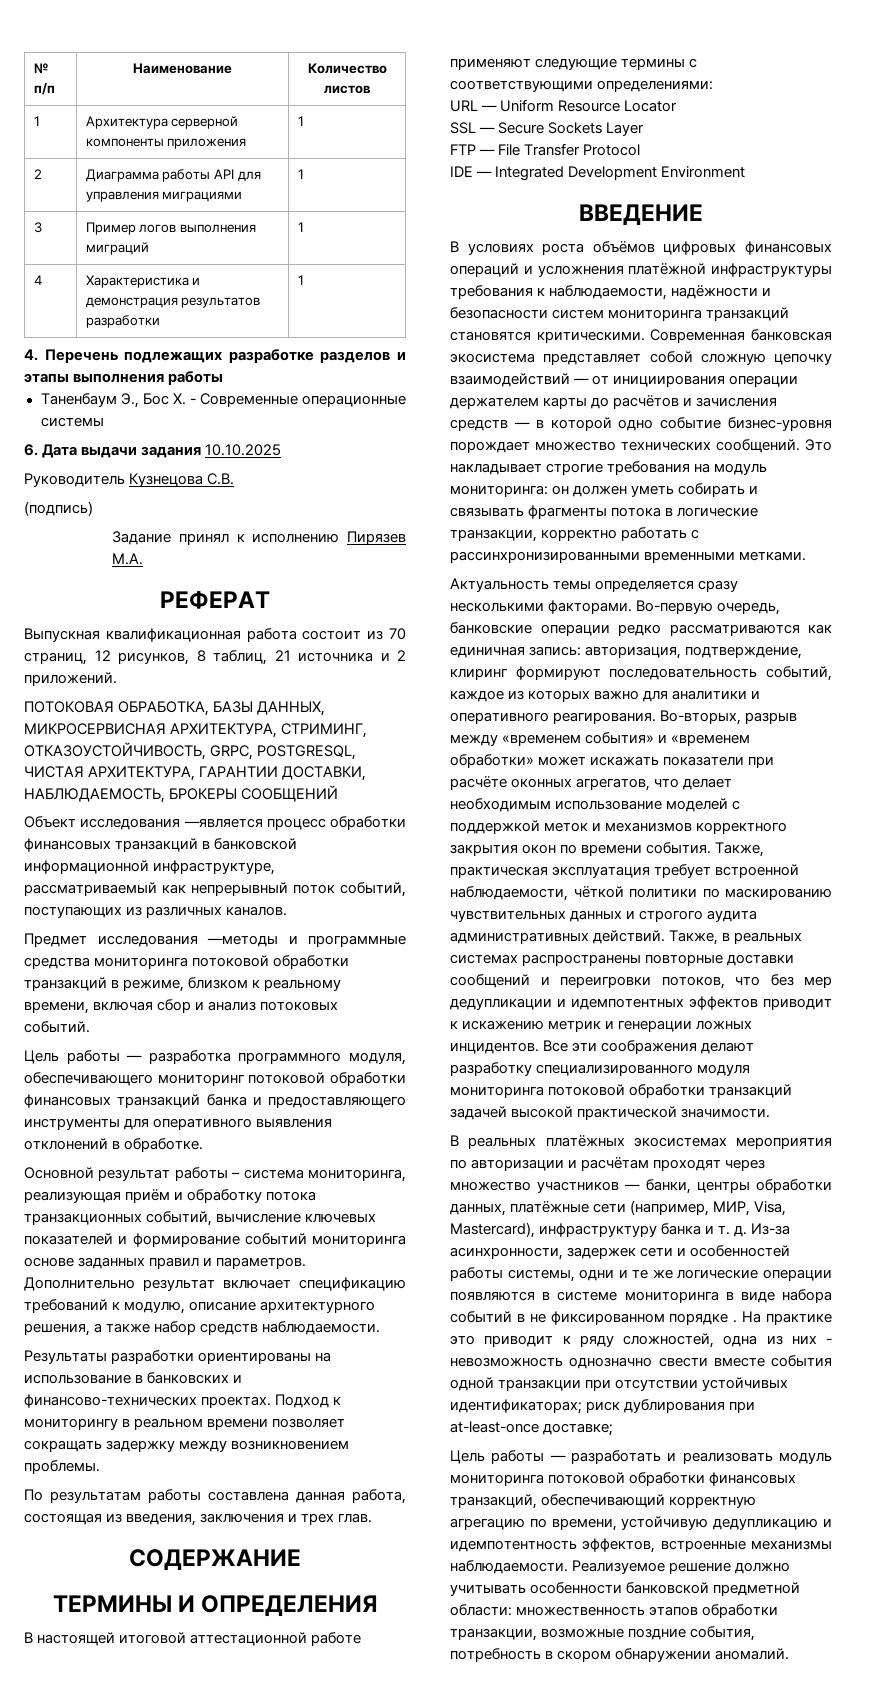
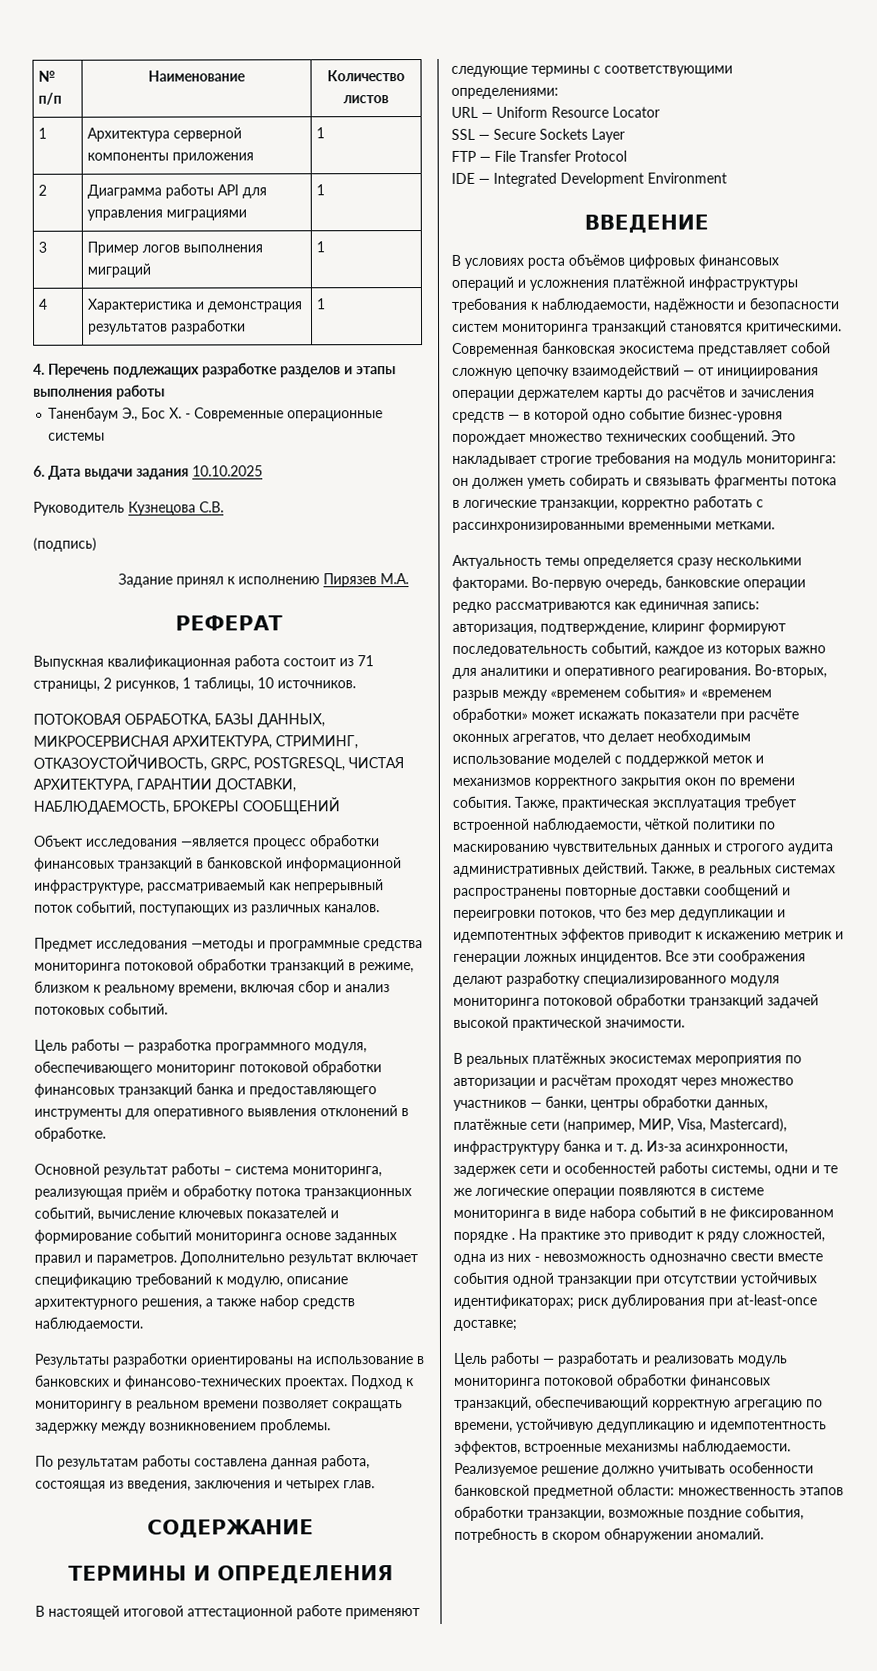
- Выпускная квалификационная работа состоит из 70 страниц, 12 рисунков, 8 таблиц, 21 источника и 2 приложений.
+ Выпускная квалификационная работа состоит из 71 страницы, 2 рисунков, 1 таблицы, 10 источников.
- По результатам работы составлена данная работа, состоящая из введения, заключения и трех глав.
+ По результатам работы составлена данная работа, состоящая из введения, заключения и четырех глав.

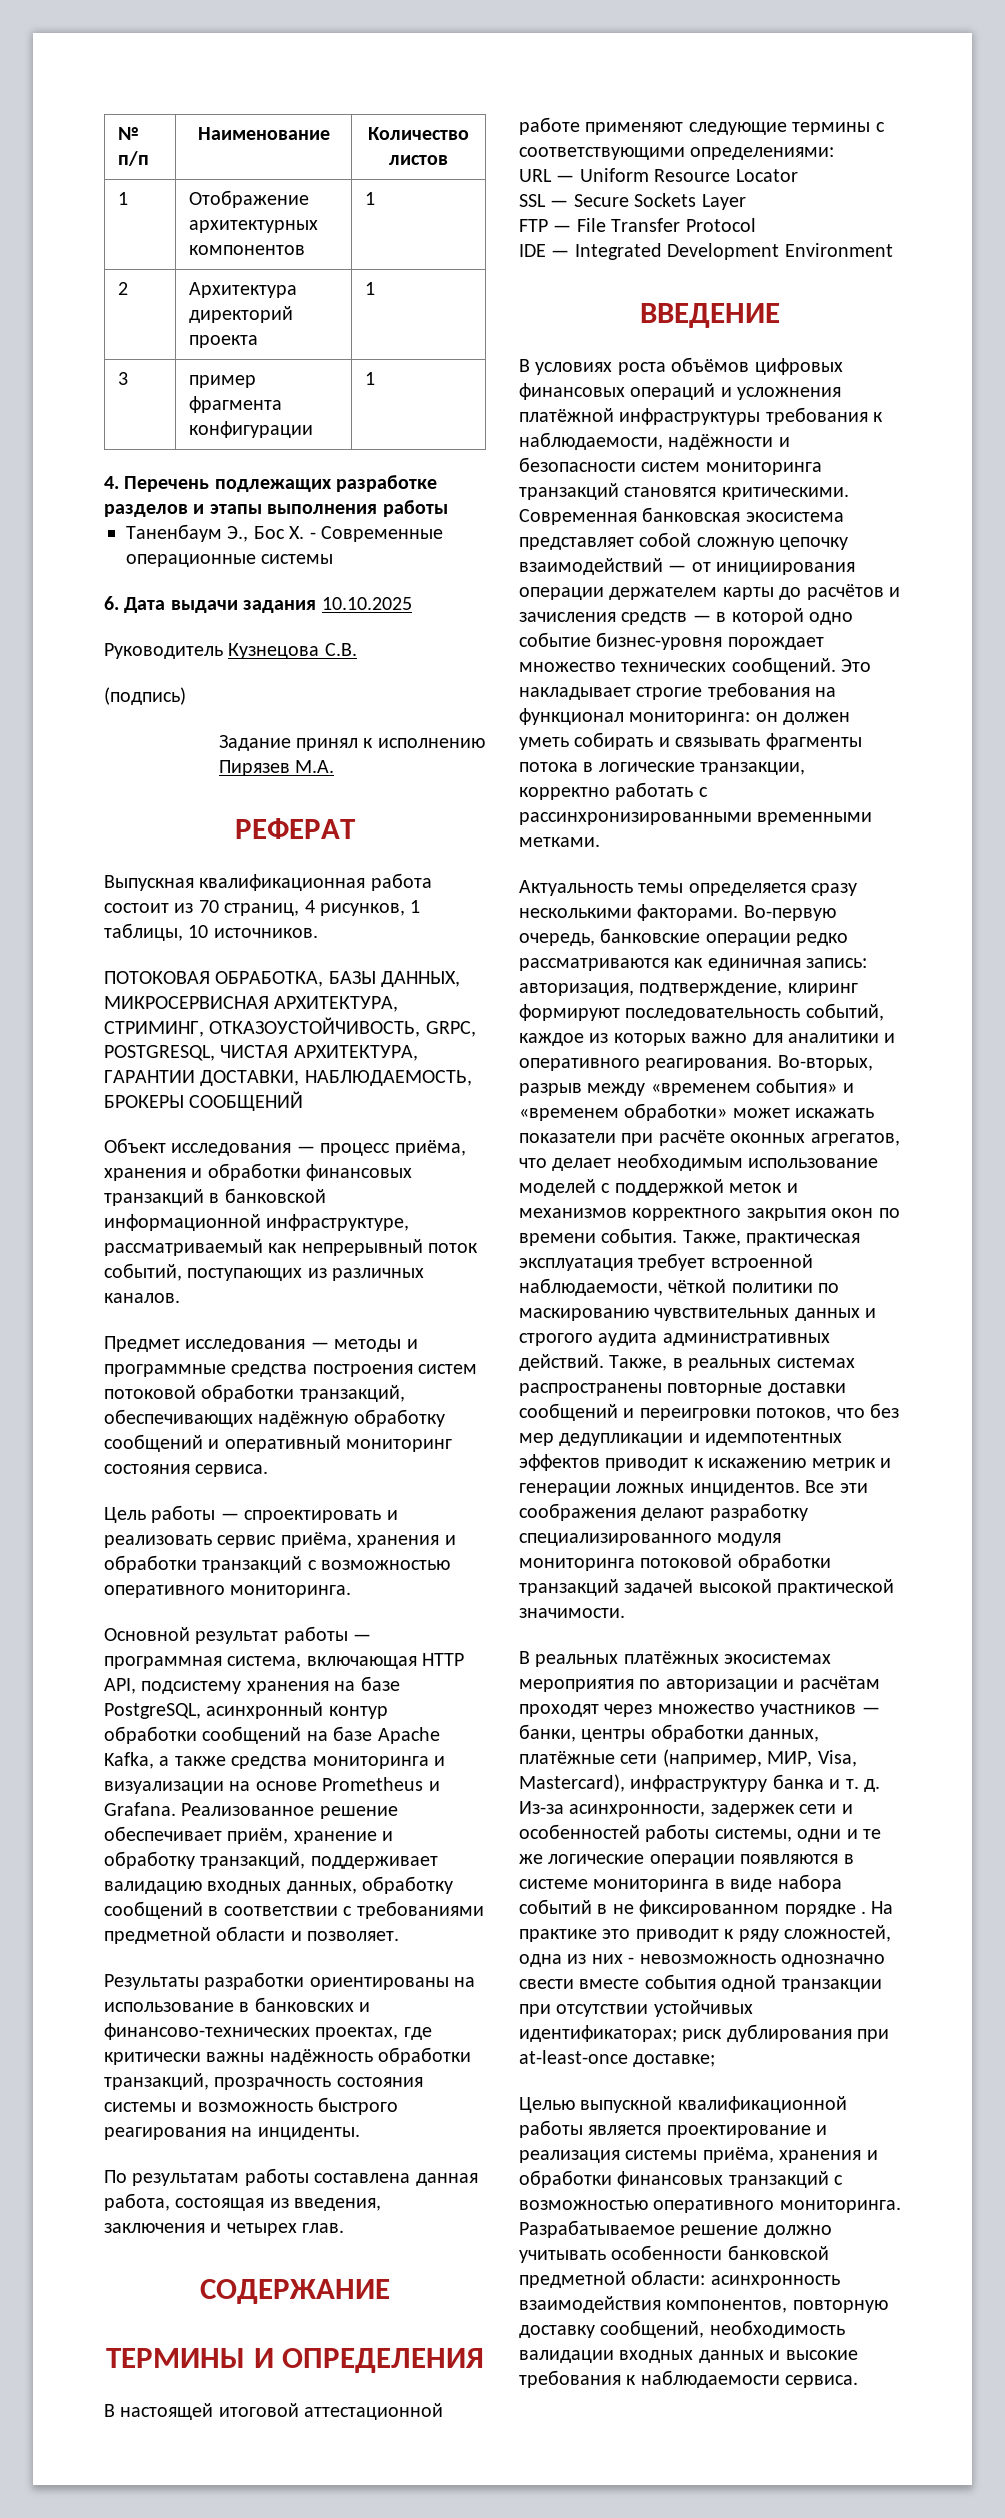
- 1 | Архитектура серверной компоненты приложения | 1
- 2 | Диаграмма работы API для управления миграциями | 1
- 3 | Пример логов выполнения миграций | 1
- 4 | Характеристика и демонстрация результатов разработки | 1
+ 1 | Отображение архитектурных компонентов | 1
+ 2 | Архитектура директорий проекта | 1
+ 3 | пример фрагмента конфигурации | 1
- Выпускная квалификационная работа состоит из 71 страницы, 2 рисунков, 1 таблицы, 10 источников.
+ Выпускная квалификационная работа состоит из 70 страниц, 4 рисунков, 1 таблицы, 10 источников.
- Объект исследования —является процесс обработки финансовых транзакций в банковской информационной инфраструктуре, рассматриваемый как непрерывный поток событий, поступающих из различных каналов.
+ Объект исследования — процесс приёма, хранения и обработки финансовых транзакций в банковской информационной инфраструктуре, рассматриваемый как непрерывный поток событий, поступающих из различных каналов.
- Предмет исследования —методы и программные средства мониторинга потоковой обработки транзакций в режиме, близком к реальному времени, включая сбор и анализ потоковых событий.
- Цель работы — разработка программного модуля, обеспечивающего мониторинг потоковой обработки финансовых транзакций банка и предоставляющего инструменты для оперативного выявления отклонений в обработке.
- Основной результат работы – система мониторинга, реализующая приём и обработку потока транзакционных событий, вычисление ключевых показателей и формирование событий мониторинга основе заданных правил и параметров. Дополнительно результат включает спецификацию требований к модулю, описание архитектурного решения, а также набор средств наблюдаемости.
+ Предмет исследования — методы и программные средства построения систем потоковой обработки транзакций, обеспечивающих надёжную обработку сообщений и оперативный мониторинг состояния сервиса.
+ Цель работы — спроектировать и реализовать сервис приёма, хранения и обработки транзакций с возможностью оперативного мониторинга.
+ Основной результат работы — программная система, включающая HTTP API, подсистему хранения на базе PostgreSQL, асинхронный контур обработки сообщений на базе Apache Kafka, а также средства мониторинга и визуализации на основе Prometheus и Grafana. Реализованное решение обеспечивает приём, хранение и обработку транзакций, поддерживает валидацию входных данных, обработку сообщений в соответствии с требованиями предметной области и позволяет.
- Результаты разработки ориентированы на использование в банковских и финансово-технических проектах. Подход к мониторингу в реальном времени позволяет сокращать задержку между возникновением проблемы.
+ Результаты разработки ориентированы на использование в банковских и финансово-технических проектах, где критически важны надёжность обработки транзакций, прозрачность состояния системы и возможность быстрого реагирования на инциденты.
- Это накладывает строгие требования на модуль мониторинга: он должен уметь собирать и связывать фрагменты потока в логические транзакции, корректно работать с рассинхронизированными временными метками.
+ Это накладывает строгие требования на функционал мониторинга: он должен уметь собирать и связывать фрагменты потока в логические транзакции, корректно работать с рассинхронизированными временными метками.
- Цель работы — разработать и реализовать модуль мониторинга потоковой обработки финансовых транзакций, обеспечивающий корректную агрегацию по времени, устойчивую дедупликацию и идемпотентность эффектов, встроенные механизмы наблюдаемости. Реализуемое решение должно учитывать особенности банковской предметной области: множественность этапов обработки транзакции, возможные поздние события, потребность в скором обнаружении аномалий.
+ Целью выпускной квалификационной работы является проектирование и реализация системы приёма, хранения и обработки финансовых транзакций с возможностью оперативного мониторинга. Разрабатываемое решение должно учитывать особенности банковской предметной области: асинхронность взаимодействия компонентов, повторную доставку сообщений, необходимость валидации входных данных и высокие требования к наблюдаемости сервиса.

